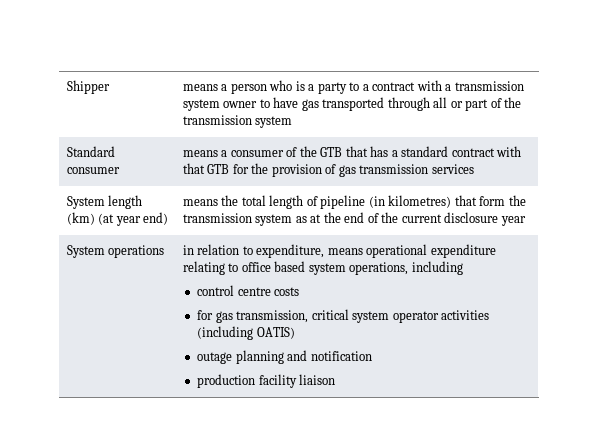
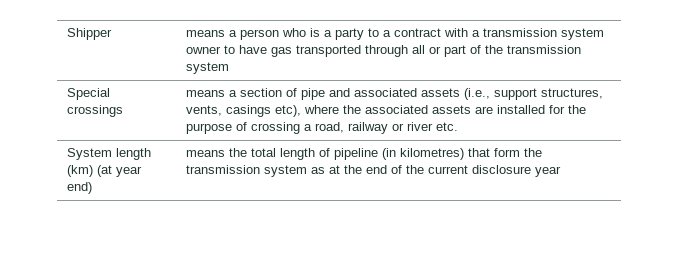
- Standard consumer | means a consumer of the GTB that has a standard contract with that GTB for the provision of gas transmission services
+ Special crossings | means a section of pipe and associated assets (i.e., support structures, vents, casings etc), where the associated assets are installed for the purpose of crossing a road, railway or river etc.
- System operations | in relation to expenditure, means operational expenditure relating to office based system operations, including
- control centre costs
- for gas transmission, critical system operator activities (including OATIS)
- outage planning and notification
- production facility liaison

